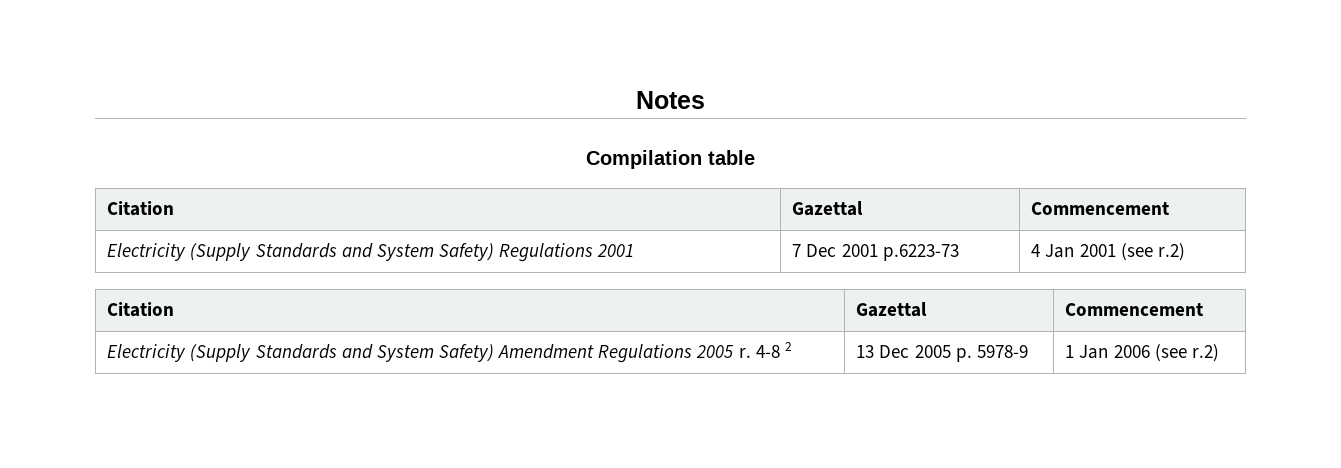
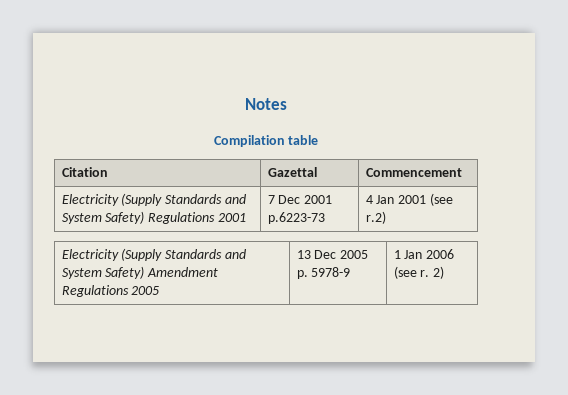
  Electricity (Supply Standards and System Safety) Regulations 2001 | 7 Dec 2001 p.6223-73 | 4 Jan 2001 (see r.2)
- Citation | Gazettal | Commencement
- Electricity (Supply Standards and System Safety) Amendment Regulations 2005 r. 4-8 2 | 13 Dec 2005 p. 5978-9 | 1 Jan 2006 (see r.2)
+ Electricity (Supply Standards and System Safety) Amendment Regulations 2005 | 13 Dec 2005 p. 5978-9 | 1 Jan 2006 (see r. 2)

